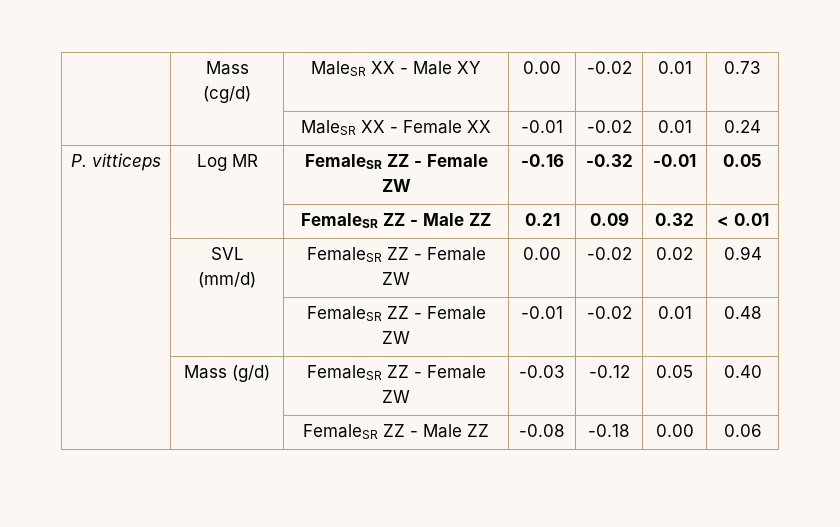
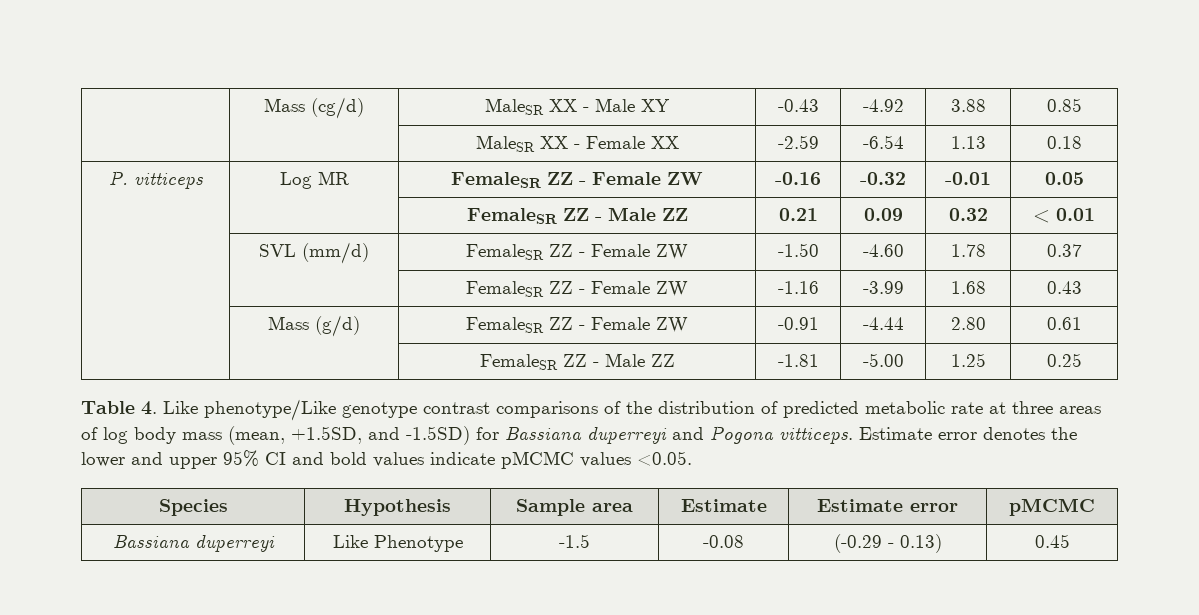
- | Mass (cg/d) | MaleSR XX - Male XY | 0.00 | -0.02 | 0.01 | 0.73
+ | Mass (cg/d) | MaleSR XX - Male XY | -0.43 | -4.92 | 3.88 | 0.85
- | | MaleSR XX - Female XX | -0.01 | -0.02 | 0.01 | 0.24
+ | | MaleSR XX - Female XX | -2.59 | -6.54 | 1.13 | 0.18
- | SVL (mm/d) | FemaleSR ZZ - Female ZW | 0.00 | -0.02 | 0.02 | 0.94
- | | FemaleSR ZZ - Female ZW | -0.01 | -0.02 | 0.01 | 0.48
+ | SVL (mm/d) | FemaleSR ZZ - Female ZW | -1.50 | -4.60 | 1.78 | 0.37
+ | | FemaleSR ZZ - Female ZW | -1.16 | -3.99 | 1.68 | 0.43
- | Mass (g/d) | FemaleSR ZZ - Female ZW | -0.03 | -0.12 | 0.05 | 0.40
- | | FemaleSR ZZ - Male ZZ | -0.08 | -0.18 | 0.00 | 0.06
+ | Mass (g/d) | FemaleSR ZZ - Female ZW | -0.91 | -4.44 | 2.80 | 0.61
+ | | FemaleSR ZZ - Male ZZ | -1.81 | -5.00 | 1.25 | 0.25
+ Table 4. Like phenotype/Like genotype contrast comparisons of the distribution of predicted metabolic rate at three areas of log body mass (mean, +1.5SD, and -1.5SD) for Bassiana duperreyi and Pogona vitticeps. Estimate error denotes the lower and upper 95% CI and bold values indicate pMCMC values <0.05.
+ Species | Hypothesis | Sample area | Estimate | Estimate error | pMCMC
+ Bassiana duperreyi | Like Phenotype | -1.5 | -0.08 | (-0.29 - 0.13) | 0.45

